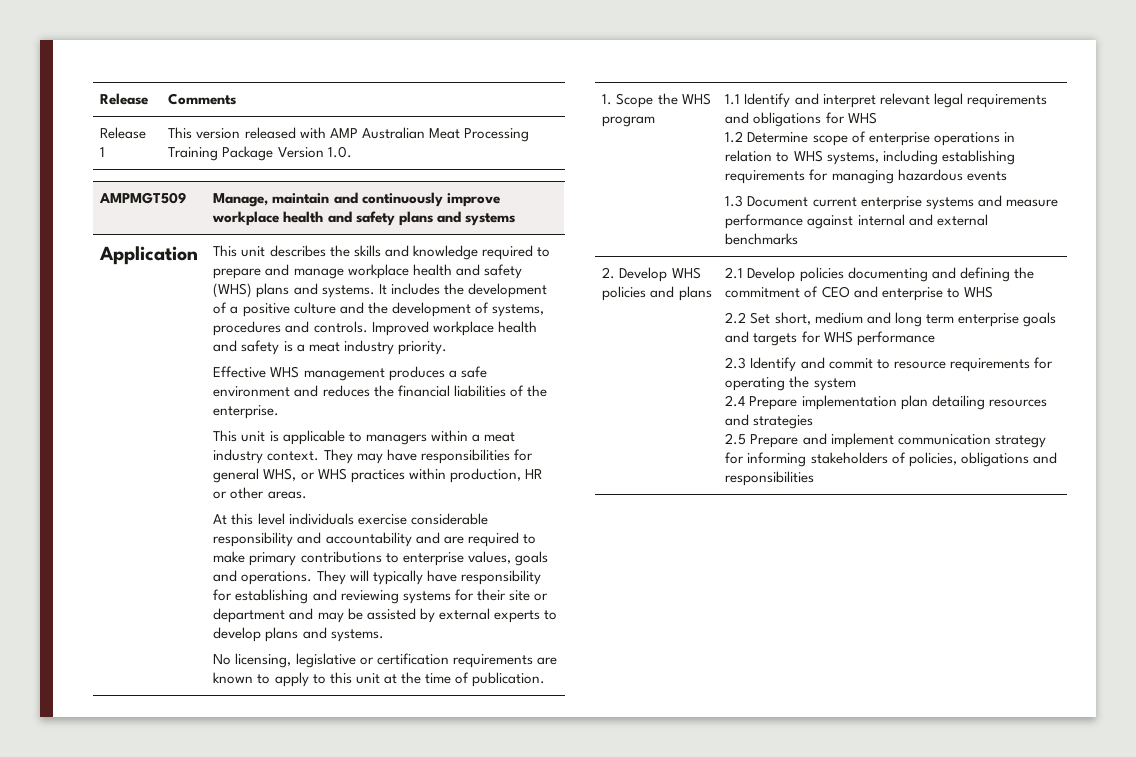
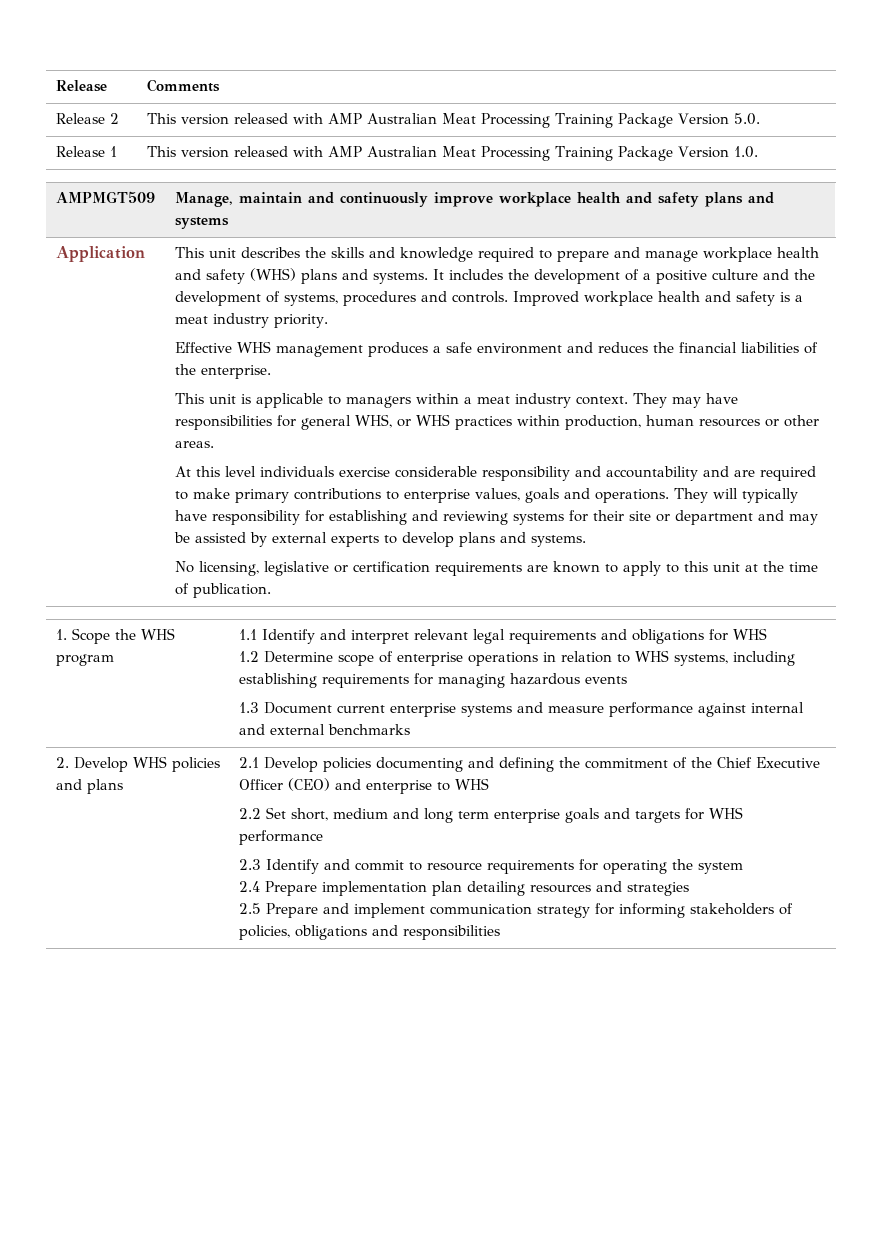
+ Release 2 | This version released with AMP Australian Meat Processing Training Package Version 5.0.
- They may have responsibilities for general WHS, or WHS practices within production, HR or other areas.
+ They may have responsibilities for general WHS, or WHS practices within production, human resources or other areas.
- 2.1 Develop policies documenting and defining the commitment of CEO and enterprise to WHS
+ 2.1 Develop policies documenting and defining the commitment of the Chief Executive Officer (CEO) and enterprise to WHS

